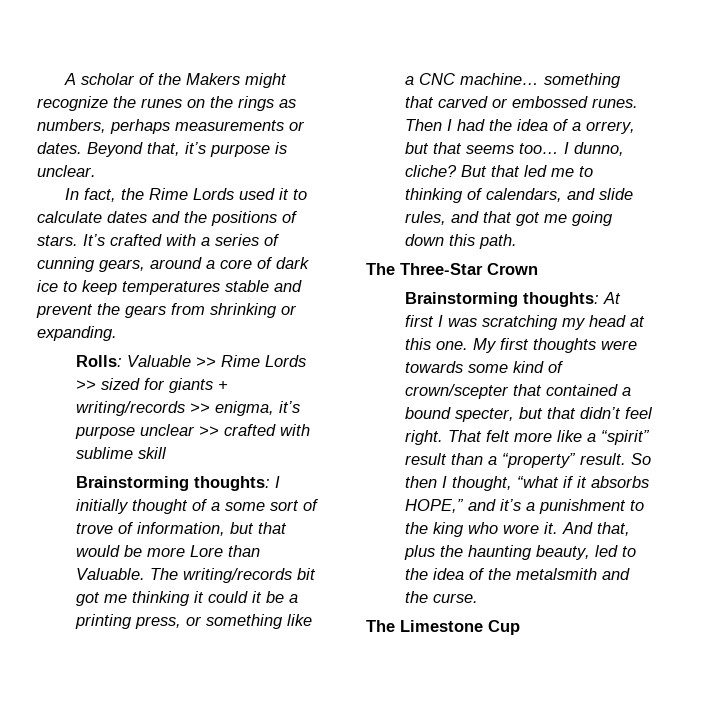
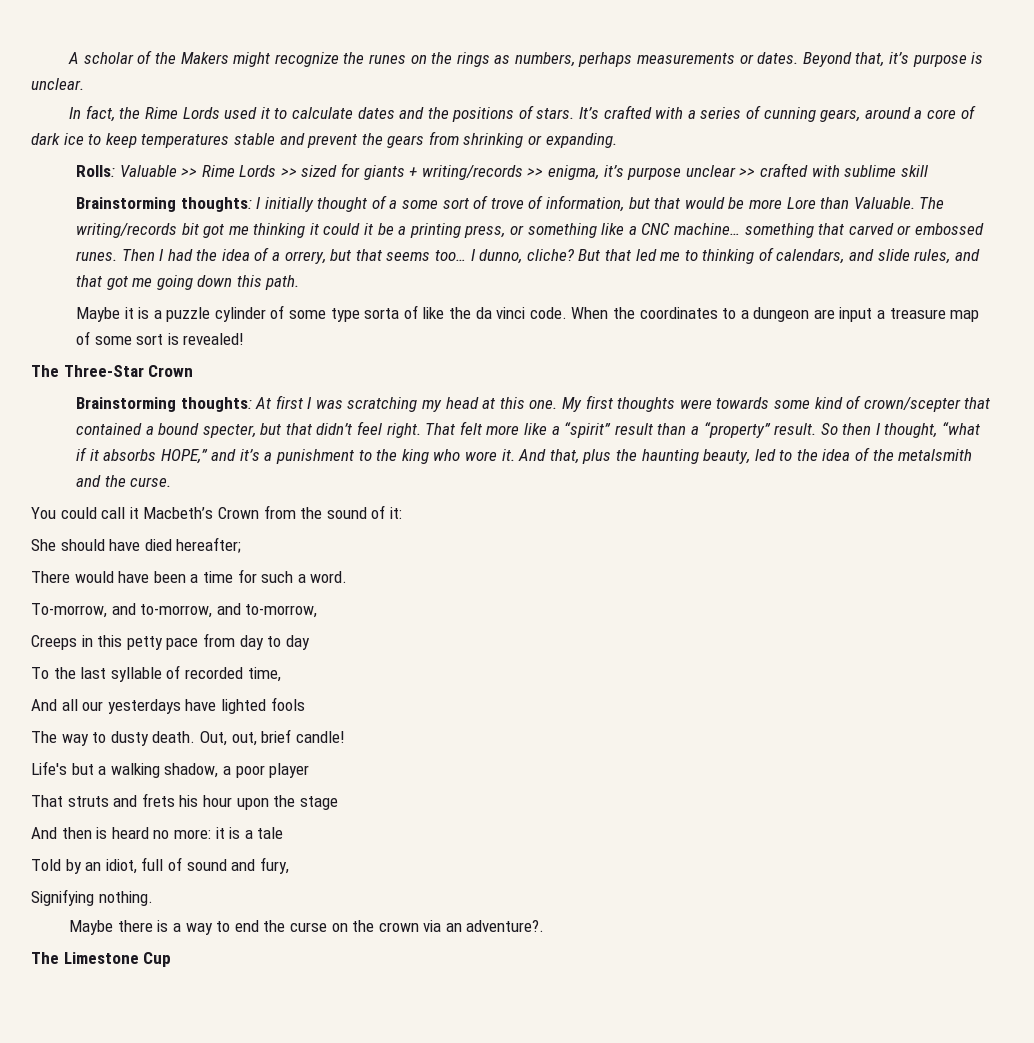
+ Maybe it is a puzzle cylinder of some type sorta of like the da vinci code. When the coordinates to a dungeon are input a treasure map of some sort is revealed!
+ You could call it Macbeth’s Crown from the sound of it:
+ She should have died hereafter;
+ There would have been a time for such a word.
+ To-morrow, and to-morrow, and to-morrow,
+ Creeps in this petty pace from day to day
+ To the last syllable of recorded time,
+ And all our yesterdays have lighted fools
+ The way to dusty death. Out, out, brief candle!
+ Life's but a walking shadow, a poor player
+ That struts and frets his hour upon the stage
+ And then is heard no more: it is a tale
+ Told by an idiot, full of sound and fury,
+ Signifying nothing.
+ Maybe there is a way to end the curse on the crown via an adventure?.

